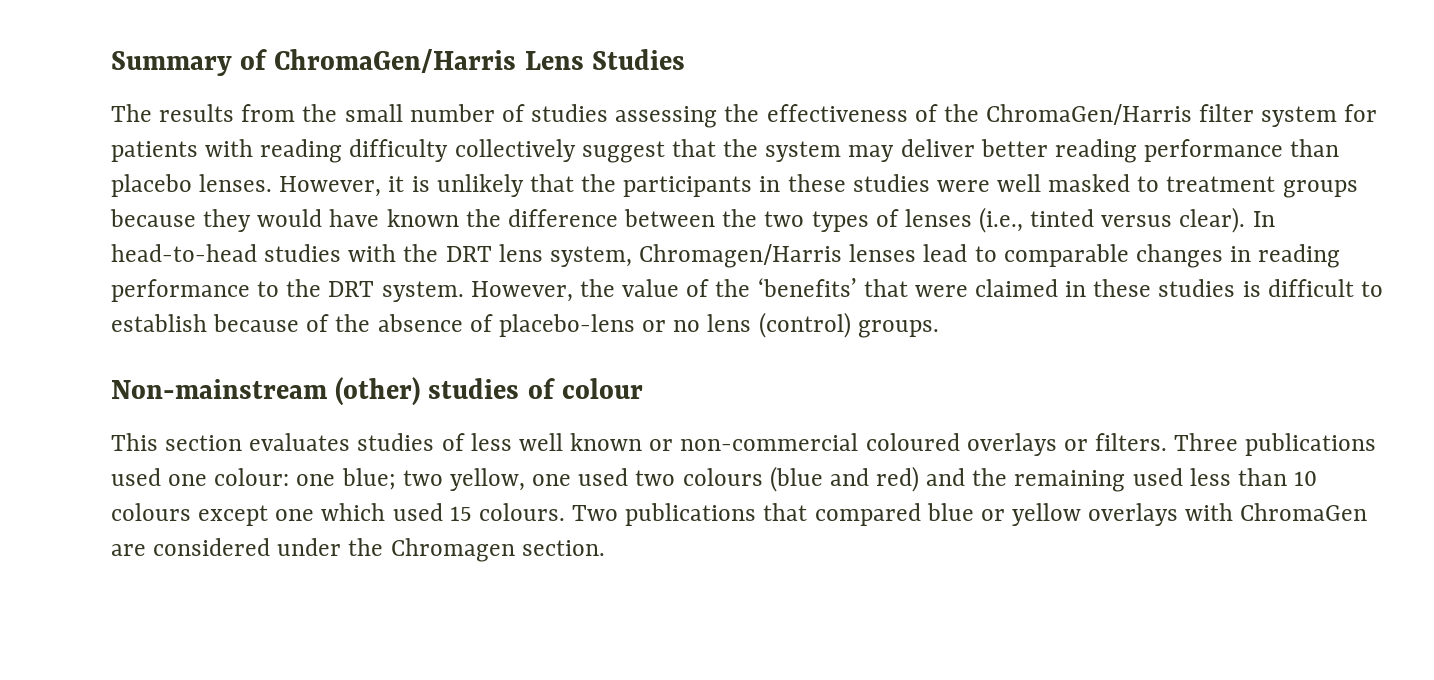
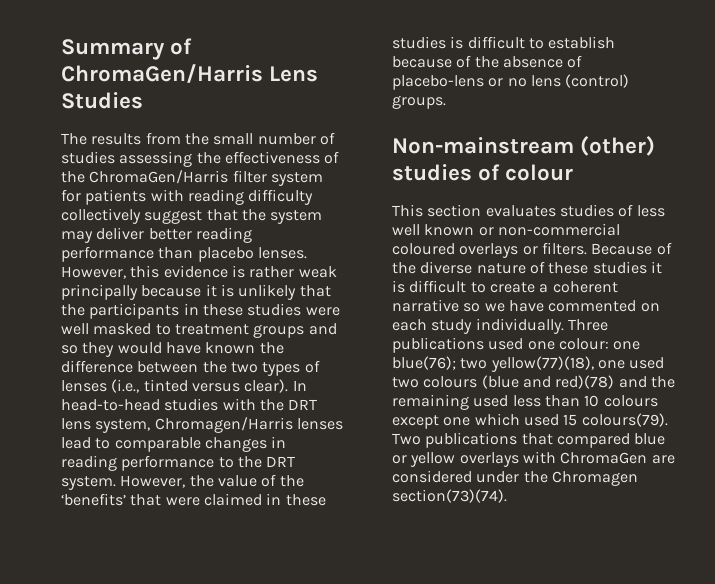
- However, it is unlikely that the participants in these studies were well masked to treatment groups because they would have known the difference between the two types of lenses (i.e., tinted versus clear).
+ However, this evidence is rather weak principally because it is unlikely that the participants in these studies were well masked to treatment groups and so they would have known the difference between the two types of lenses (i.e., tinted versus clear).
+ Because of the diverse nature of these studies it is difficult to create a coherent narrative so we have commented on each study individually.
- Three publications used one colour: one blue; two yellow, one used two colours (blue and red) and the remaining used less than 10 colours except one which used 15 colours.
+ Three publications used one colour: one blue(76); two yellow(77)(18), one used two colours (blue and red)(78) and the remaining used less than 10 colours except one which used 15 colours(79).
- Two publications that compared blue or yellow overlays with ChromaGen are considered under the Chromagen section.
+ Two publications that compared blue or yellow overlays with ChromaGen are considered under the Chromagen section(73)(74).

